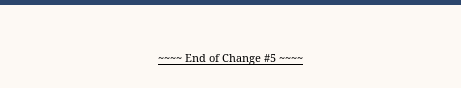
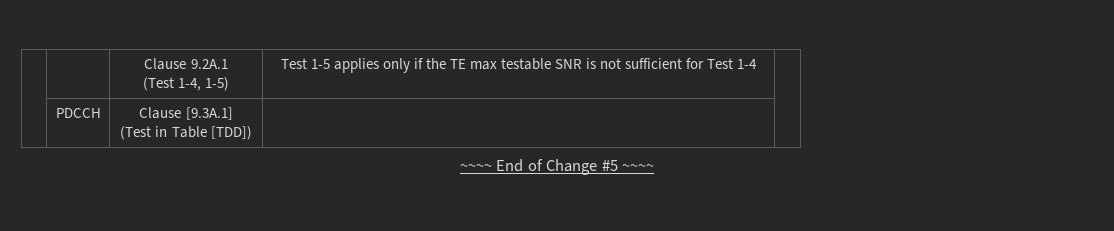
+ | | Clause 9.2A.1
+ (Test 1-4, 1-5) | Test 1-5 applies only if the TE max testable SNR is not sufficient for Test 1-4 |
+ | PDCCH | Clause [9.3A.1]
+ (Test in Table [TDD]) | |

